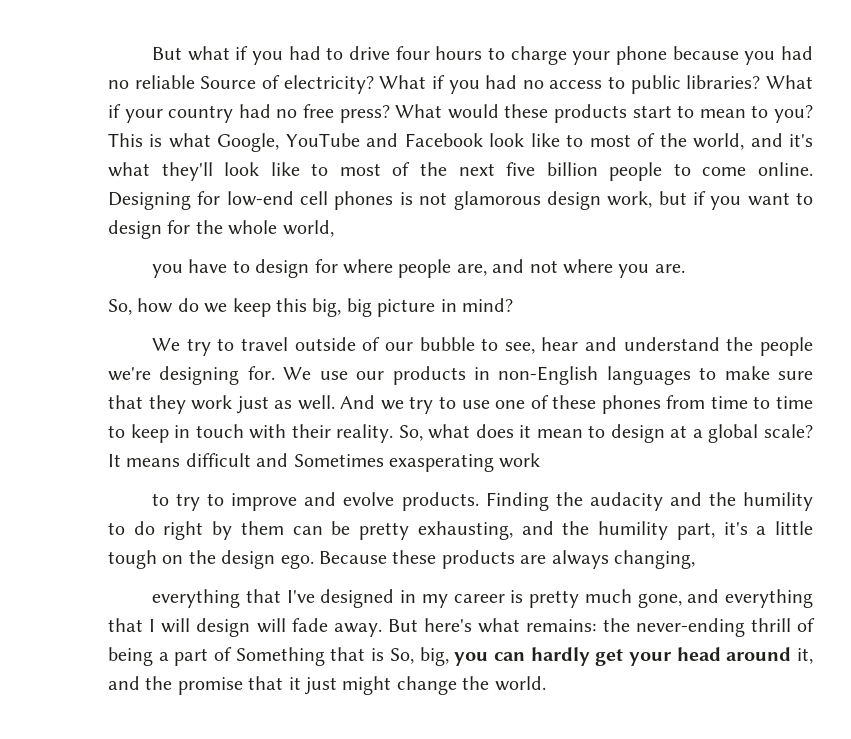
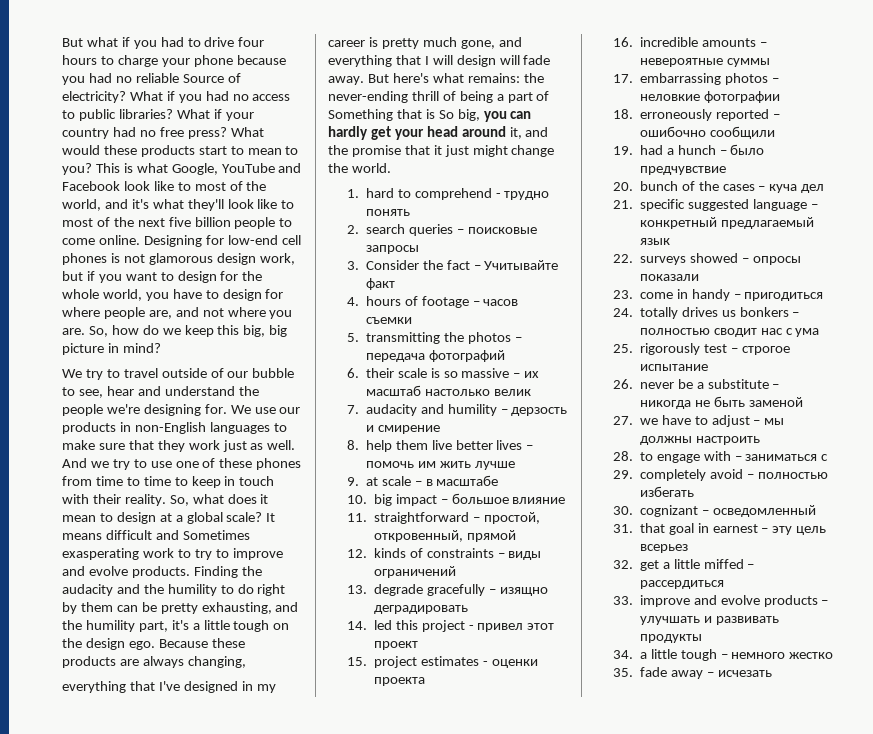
- Designing for low-end cell phones is not glamorous design work, but if you want to design for the whole world,
- you have to design for where people are, and not where you are.
- So, how do we keep this big, big picture in mind?
+ Designing for low-end cell phones is not glamorous design work, but if you want to design for the whole world, you have to design for where people are, and not where you are. So, how do we keep this big, big picture in mind?
- It means difficult and Sometimes exasperating work
- to try to improve and evolve products.
+ It means difficult and Sometimes exasperating work to try to improve and evolve products.
- But here's what remains: the never-ending thrill of being a part of Something that is So, big, you can hardly get your head around it, and the promise that it just might change the world.
+ But here's what remains: the never-ending thrill of being a part of Something that is So big, you can hardly get your head around it, and the promise that it just might change the world.
+ 1. hard to comprehend - трудно понять
+ 2. search queries – поисковые запросы
+ 3. Consider the fact – Учитывайте факт
+ 4. hours of footage – часов съемки
+ 5. transmitting the photos – передача фотографий
+ 6. their scale is so massive – их масштаб настолько велик
+ 7. audacity and humility – дерзость и смирение
+ 8. help them live better lives – помочь им жить лучше
+ 9. at scale – в масштабе
+ 10. big impact – большое влияние
+ 11. straightforward – простой, откровенный, прямой
+ 12. kinds of constraints – виды ограничений
+ 13. degrade gracefully – изящно деградировать
+ 14. led this project - привел этот проект
+ 15. project estimates - оценки проекта
+ 16. incredible amounts – невероятные суммы
+ 17. embarrassing photos – неловкие фотографии
+ 18. erroneously reported – ошибочно сообщили
+ 19. had a hunch – было предчувствие
+ 20. bunch of the cases – куча дел
+ 21. specific suggested language – конкретный предлагаемый язык
+ 22. surveys showed – опросы показали
+ 23. come in handy – пригодиться
+ 24. totally drives us bonkers – полностью сводит нас с ума
+ 25. rigorously test – строгое испытание
+ 26. never be a substitute – никогда не быть заменой
+ 27. we have to adjust – мы должны настроить
+ 28. to engage with – заниматься с
+ 29. completely avoid – полностью избегать
+ 30. cognizant – осведомленный
+ 31. that goal in earnest – эту цель всерьез
+ 32. get a little miffed – рассердиться
+ 33. improve and evolve products – улучшать и развивать продукты
+ 34. a little tough – немного жестко
+ 35. fade away – исчезать

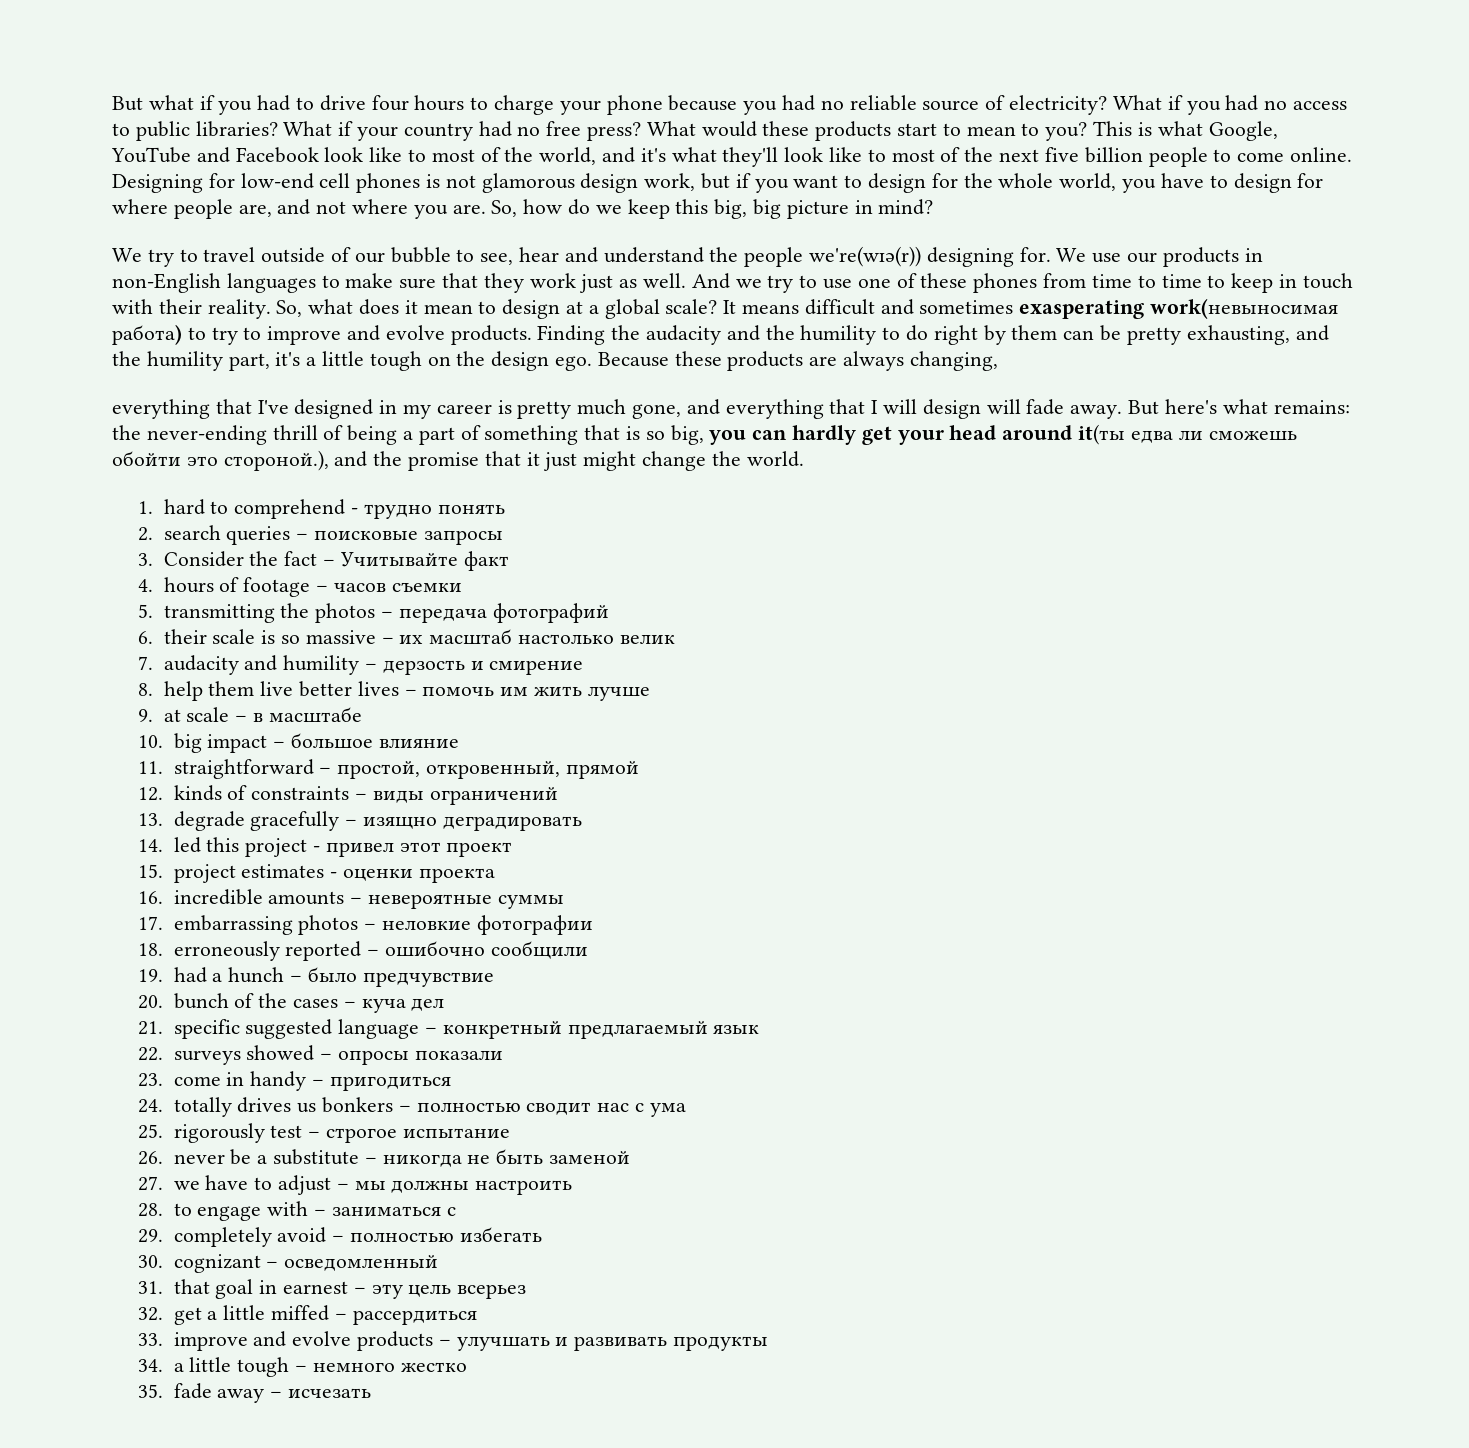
- But what if you had to drive four hours to charge your phone because you had no reliable Source of electricity?
+ But what if you had to drive four hours to charge your phone because you had no reliable source of electricity?
- We try to travel outside of our bubble to see, hear and understand the people we're designing for.
+ We try to travel outside of our bubble to see, hear and understand the people we're(wɪə(r)) designing for.
- It means difficult and Sometimes exasperating work to try to improve and evolve products.
+ It means difficult and sometimes exasperating work(невыносимая работа) to try to improve and evolve products.
- But here's what remains: the never-ending thrill of being a part of Something that is So big, you can hardly get your head around it, and the promise that it just might change the world.
+ But here's what remains: the never-ending thrill of being a part of something that is so big, you can hardly get your head around it(ты едва ли сможешь обойти это стороной.), and the promise that it just might change the world.

